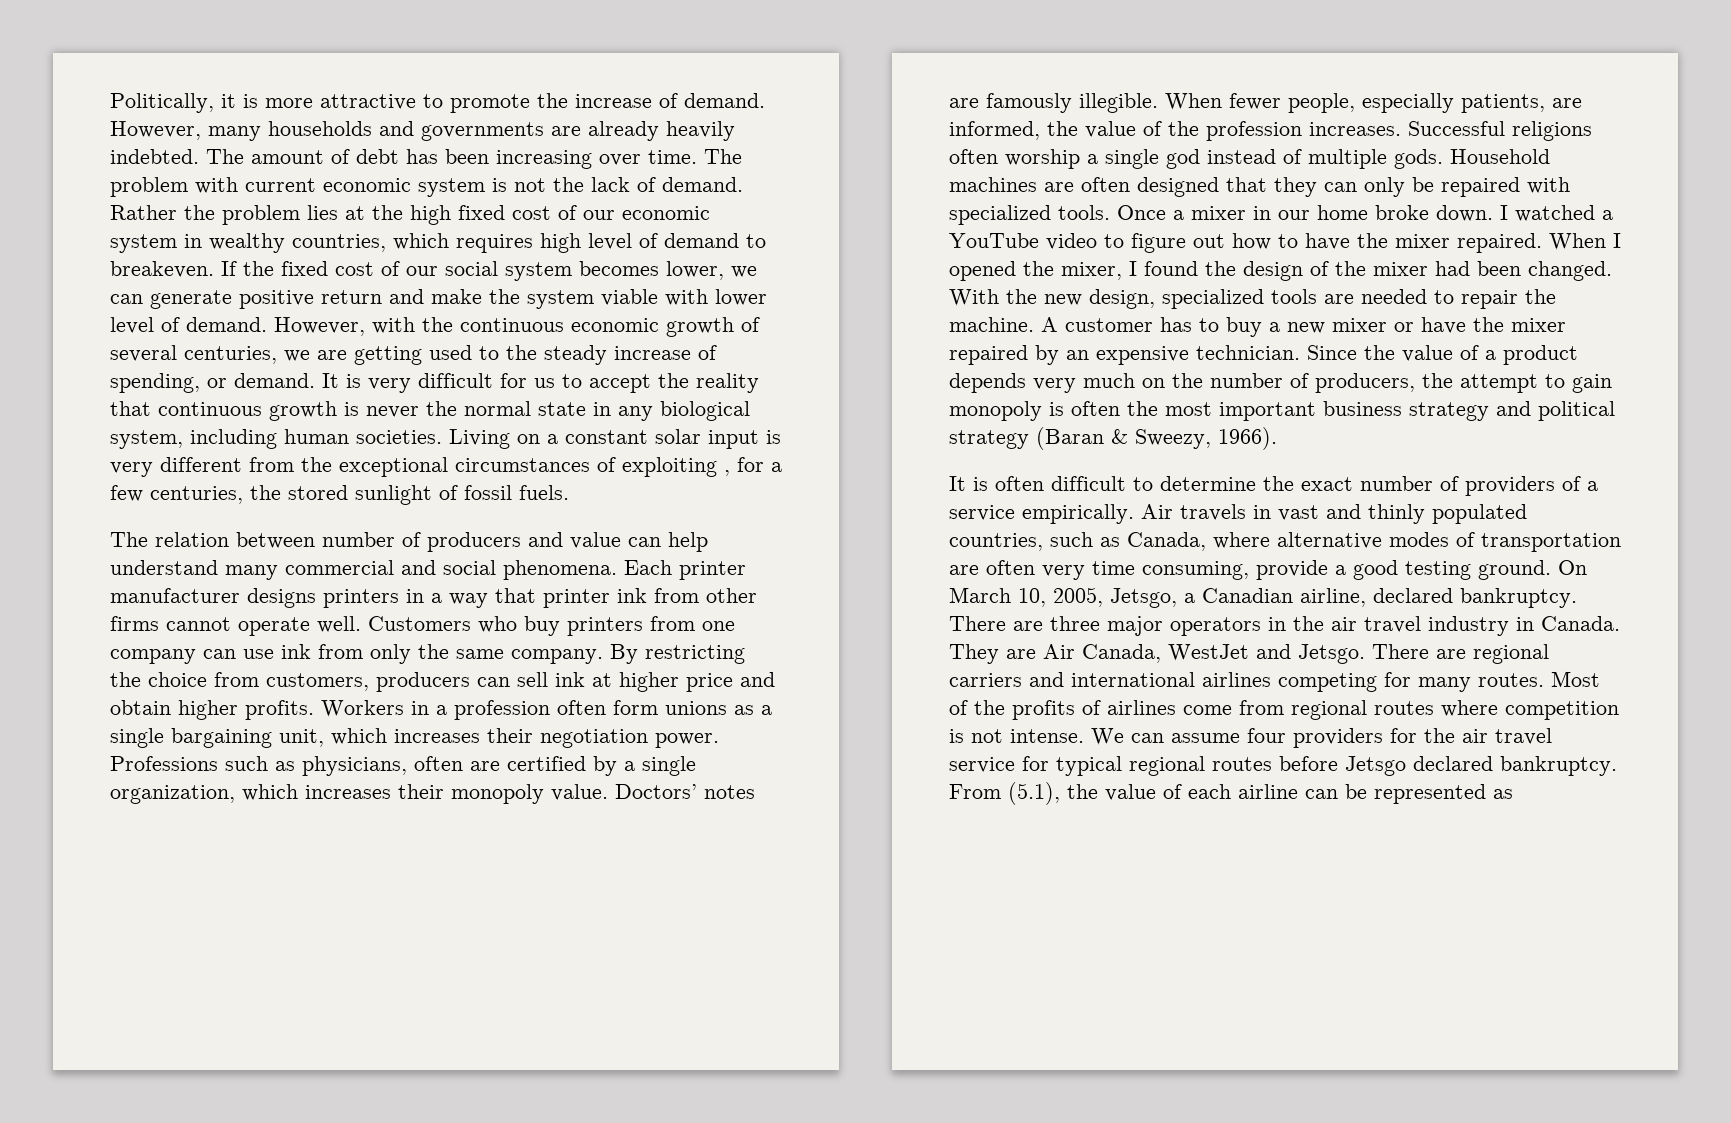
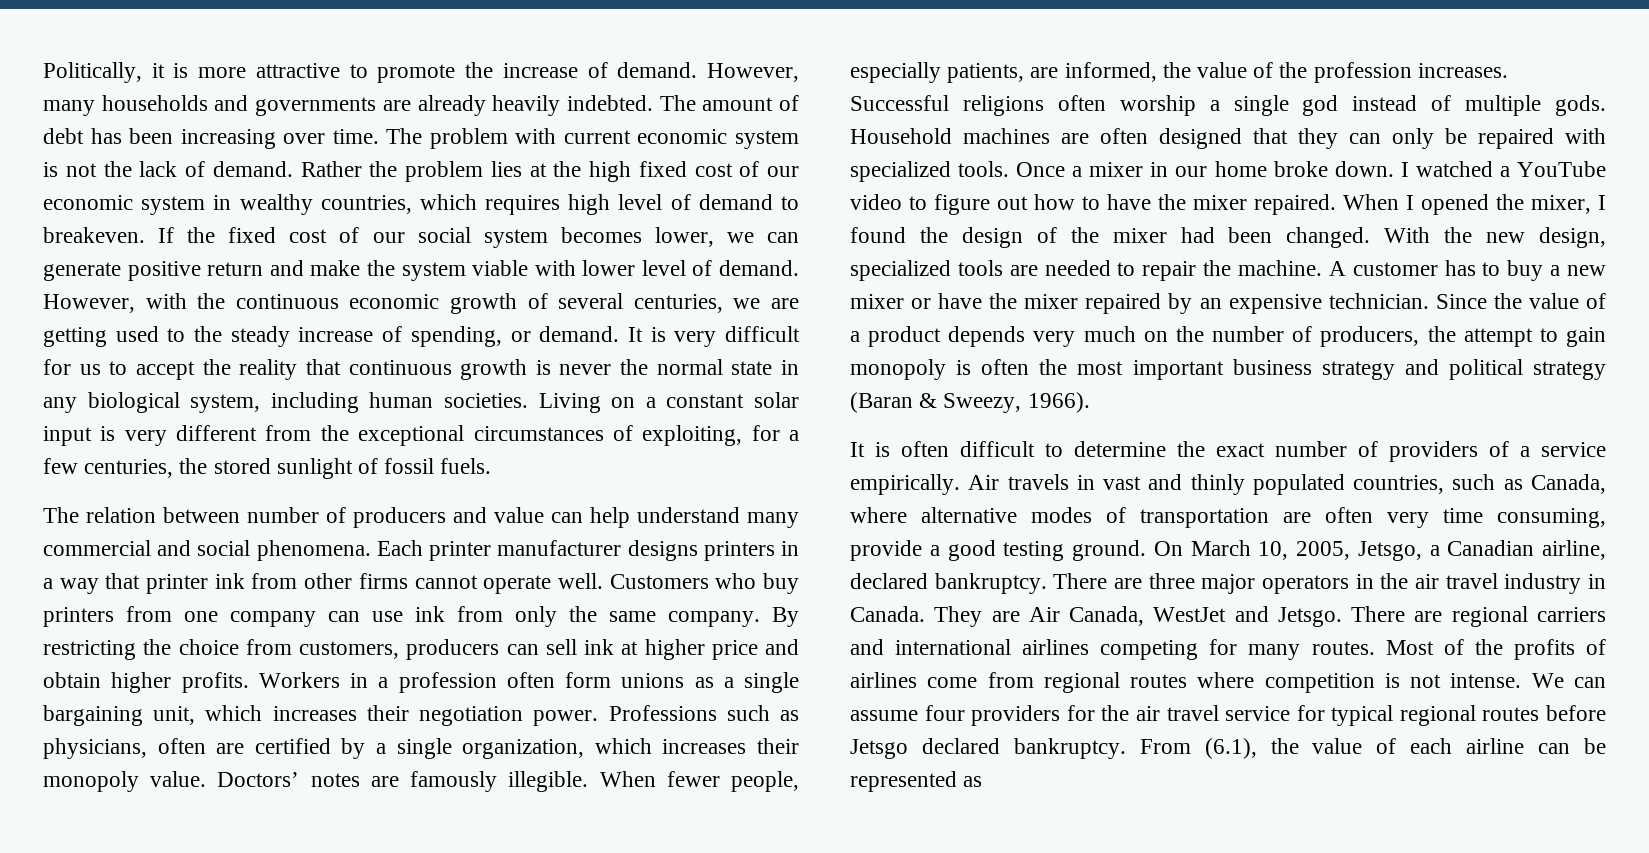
- Living on a constant solar input is very different from the exceptional circumstances of exploiting , for a few centuries, the stored sunlight of fossil fuels.
+ Living on a constant solar input is very different from the exceptional circumstances of exploiting, for a few centuries, the stored sunlight of fossil fuels.
- From (5.1), the value of each airline can be represented as
+ From (6.1), the value of each airline can be represented as

